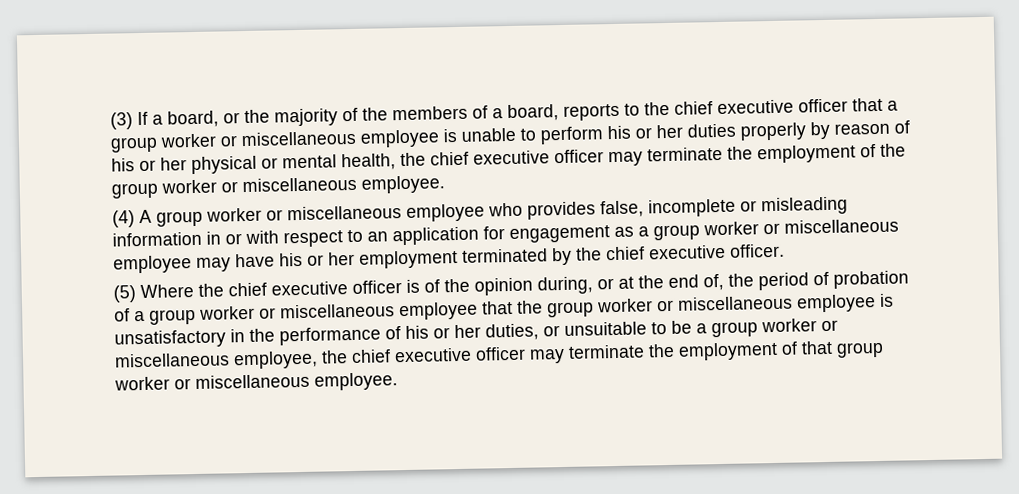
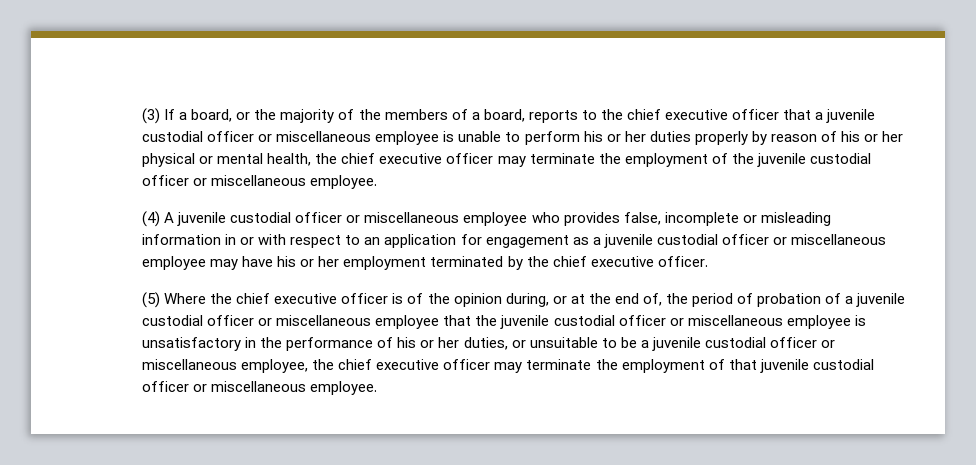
- (3) If a board, or the majority of the members of a board, reports to the chief executive officer that a group worker or miscellaneous employee is unable to perform his or her duties properly by reason of his or her physical or mental health, the chief executive officer may terminate the employment of the group worker or miscellaneous employee.
+ (3) If a board, or the majority of the members of a board, reports to the chief executive officer that a juvenile custodial officer or miscellaneous employee is unable to perform his or her duties properly by reason of his or her physical or mental health, the chief executive officer may terminate the employment of the juvenile custodial officer or miscellaneous employee.
- (4) A group worker or miscellaneous employee who provides false, incomplete or misleading information in or with respect to an application for engagement as a group worker or miscellaneous employee may have his or her employment terminated by the chief executive officer.
+ (4) A juvenile custodial officer or miscellaneous employee who provides false, incomplete or misleading information in or with respect to an application for engagement as a juvenile custodial officer or miscellaneous employee may have his or her employment terminated by the chief executive officer.
- (5) Where the chief executive officer is of the opinion during, or at the end of, the period of probation of a group worker or miscellaneous employee that the group worker or miscellaneous employee is unsatisfactory in the performance of his or her duties, or unsuitable to be a group worker or miscellaneous employee, the chief executive officer may terminate the employment of that group worker or miscellaneous employee.
+ (5) Where the chief executive officer is of the opinion during, or at the end of, the period of probation of a juvenile custodial officer or miscellaneous employee that the juvenile custodial officer or miscellaneous employee is unsatisfactory in the performance of his or her duties, or unsuitable to be a juvenile custodial officer or miscellaneous employee, the chief executive officer may terminate the employment of that juvenile custodial officer or miscellaneous employee.

